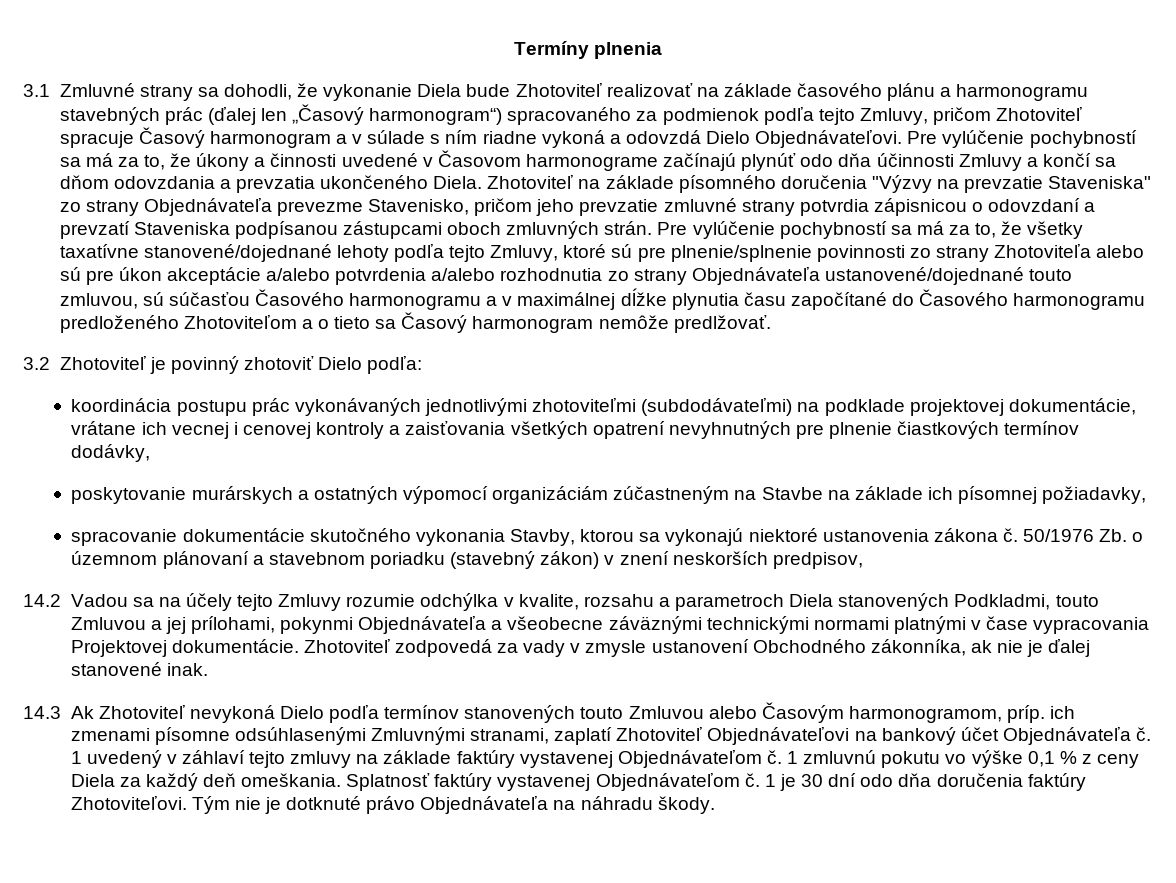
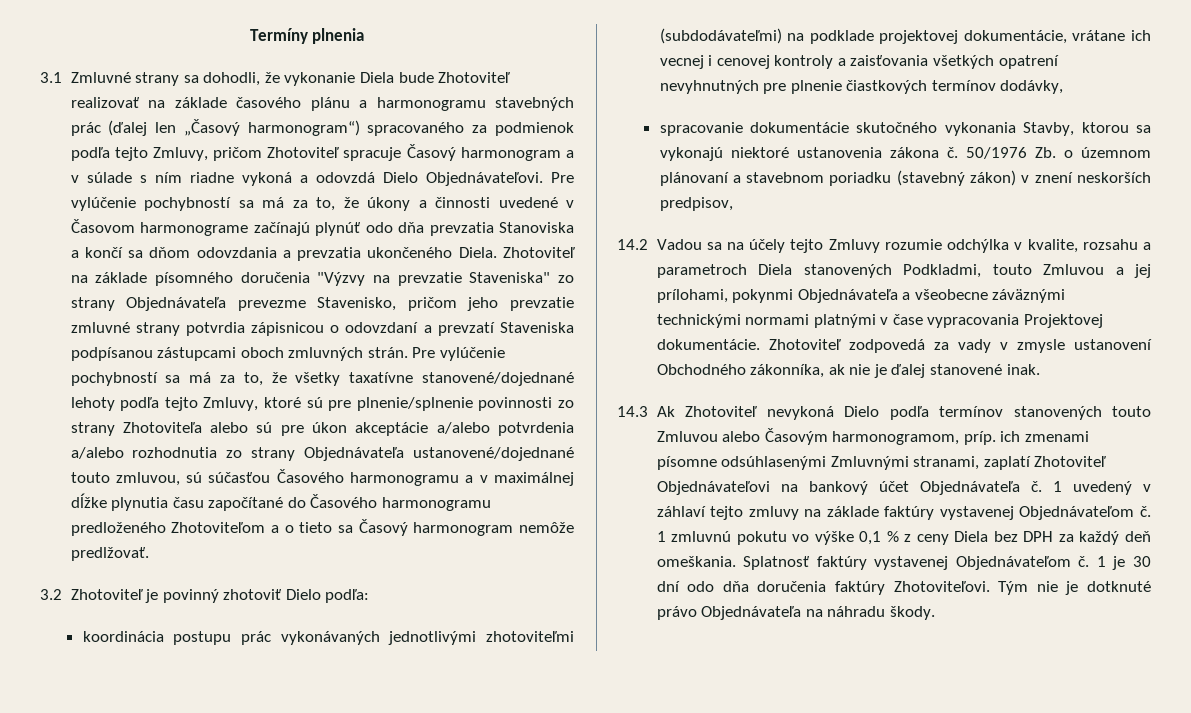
- Pre vylúčenie pochybností sa má za to, že úkony a činnosti uvedené v Časovom harmonograme začínajú plynúť odo dňa účinnosti Zmluvy a končí sa dňom odovzdania a prevzatia ukončeného Diela.
+ Pre vylúčenie pochybností sa má za to, že úkony a činnosti uvedené v Časovom harmonograme začínajú plynúť odo dňa prevzatia Stanoviska a končí sa dňom odovzdania a prevzatia ukončeného Diela.
- poskytovanie murárskych a ostatných výpomocí organizáciám zúčastneným na Stavbe na základe ich písomnej požiadavky,
- 1 zmluvnú pokutu vo výške 0,1 % z ceny Diela za každý deň omeškania.
+ 1 zmluvnú pokutu vo výške 0,1 % z ceny Diela bez DPH za každý deň omeškania.

